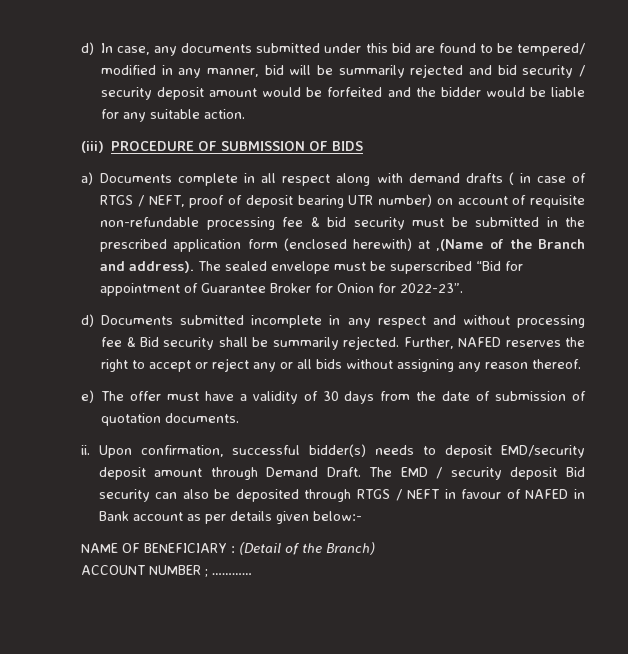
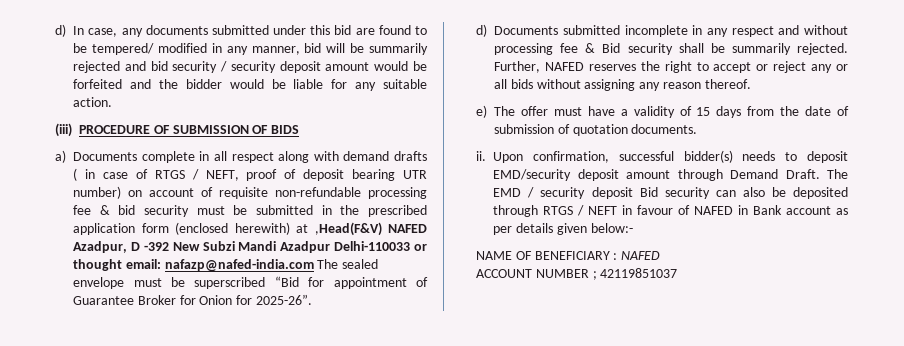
- a) Documents complete in all respect along with demand drafts ( in case of RTGS / NEFT, proof of deposit bearing UTR number) on account of requisite non-refundable processing fee & bid security must be submitted in the prescribed application form (enclosed herewith) at ,(Name of the Branch and address). The sealed envelope must be superscribed “Bid for appointment of Guarantee Broker for Onion for 2022-23”.
+ a) Documents complete in all respect along with demand drafts ( in case of RTGS / NEFT, proof of deposit bearing UTR number) on account of requisite non-refundable processing fee & bid security must be submitted in the prescribed application form (enclosed herewith) at ,Head(F&V) NAFED Azadpur, D -392 New Subzi Mandi Azadpur Delhi-110033 or thought email: nafazp@nafed-india.com The sealed envelope must be superscribed “Bid for appointment of Guarantee Broker for Onion for 2025-26”.
- e) The offer must have a validity of 30 days from the date of submission of quotation documents.
+ e) The offer must have a validity of 15 days from the date of submission of quotation documents.
- NAME OF BENEFICIARY : (Detail of the Branch)
+ NAME OF BENEFICIARY : NAFED
- ACCOUNT NUMBER ; …………
+ ACCOUNT NUMBER ; 42119851037

